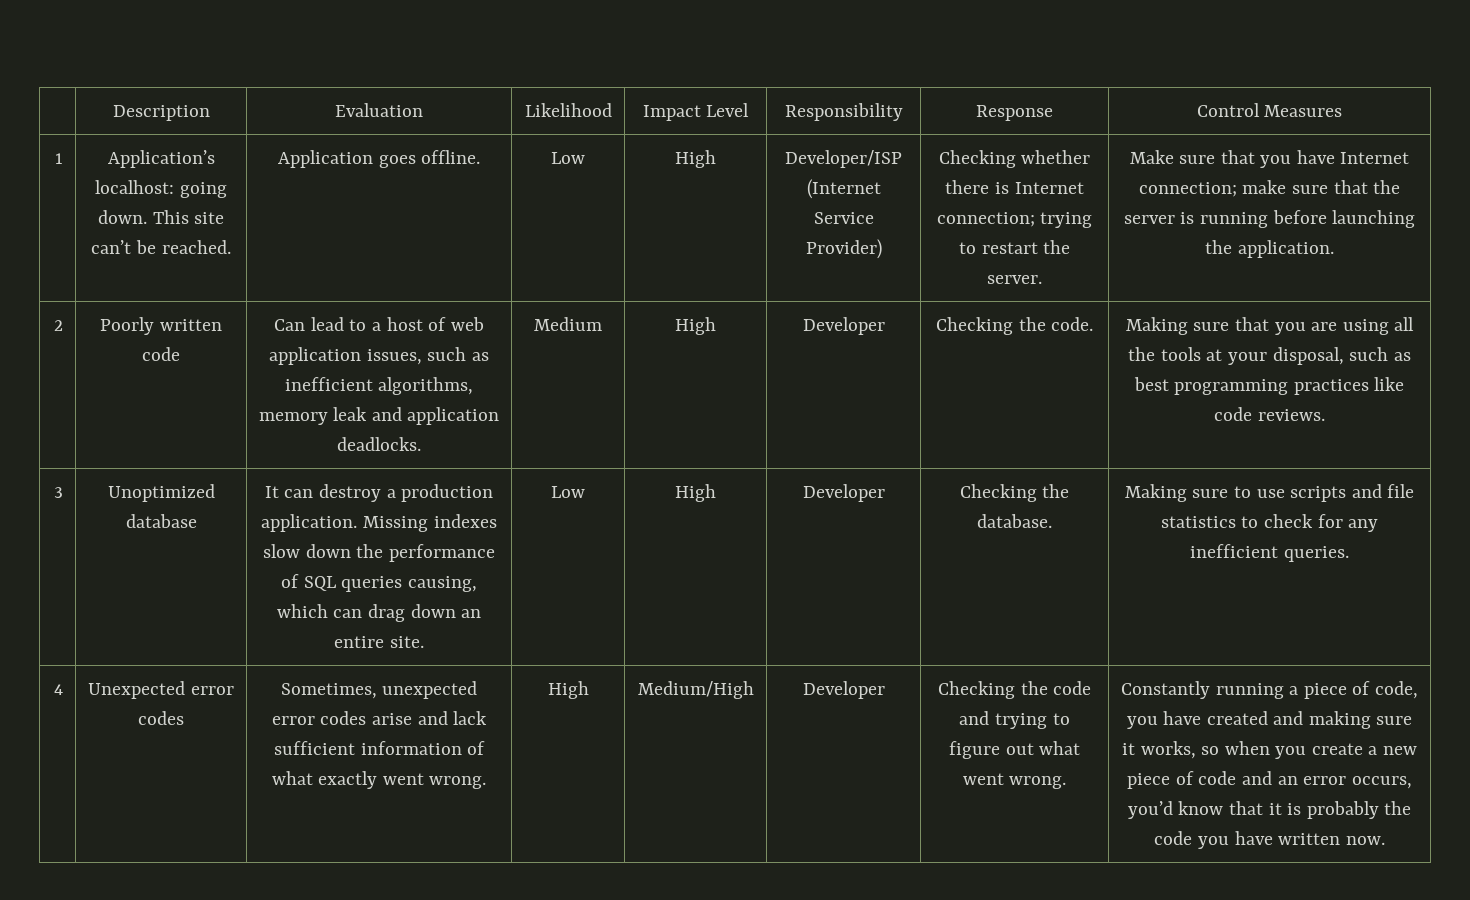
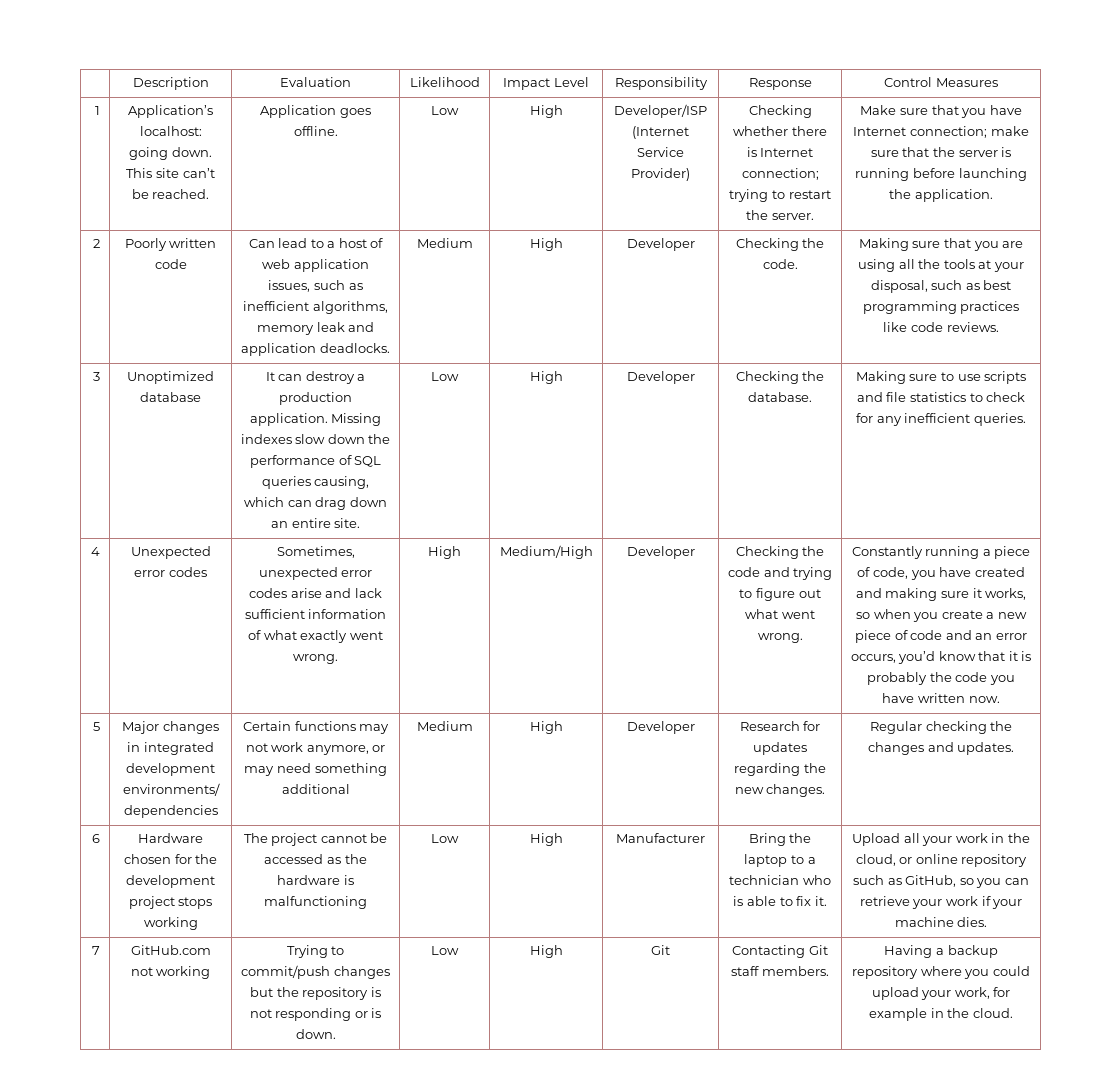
+ 5 | Major changes in integrated development environments/ dependencies | Certain functions may not work anymore, or may need something additional | Medium | High | Developer | Research for updates regarding the new changes. | Regular checking the changes and updates.
+ 6 | Hardware chosen for the development project stops working | The project cannot be accessed as the hardware is malfunctioning | Low | High | Manufacturer | Bring the laptop to a technician who is able to fix it. | Upload all your work in the cloud, or online repository such as GitHub, so you can retrieve your work if your machine dies.
+ 7 | GitHub.com not working | Trying to commit/push changes but the repository is not responding or is down. | Low | High | Git | Contacting Git staff members. | Having a backup repository where you could upload your work, for example in the cloud.

